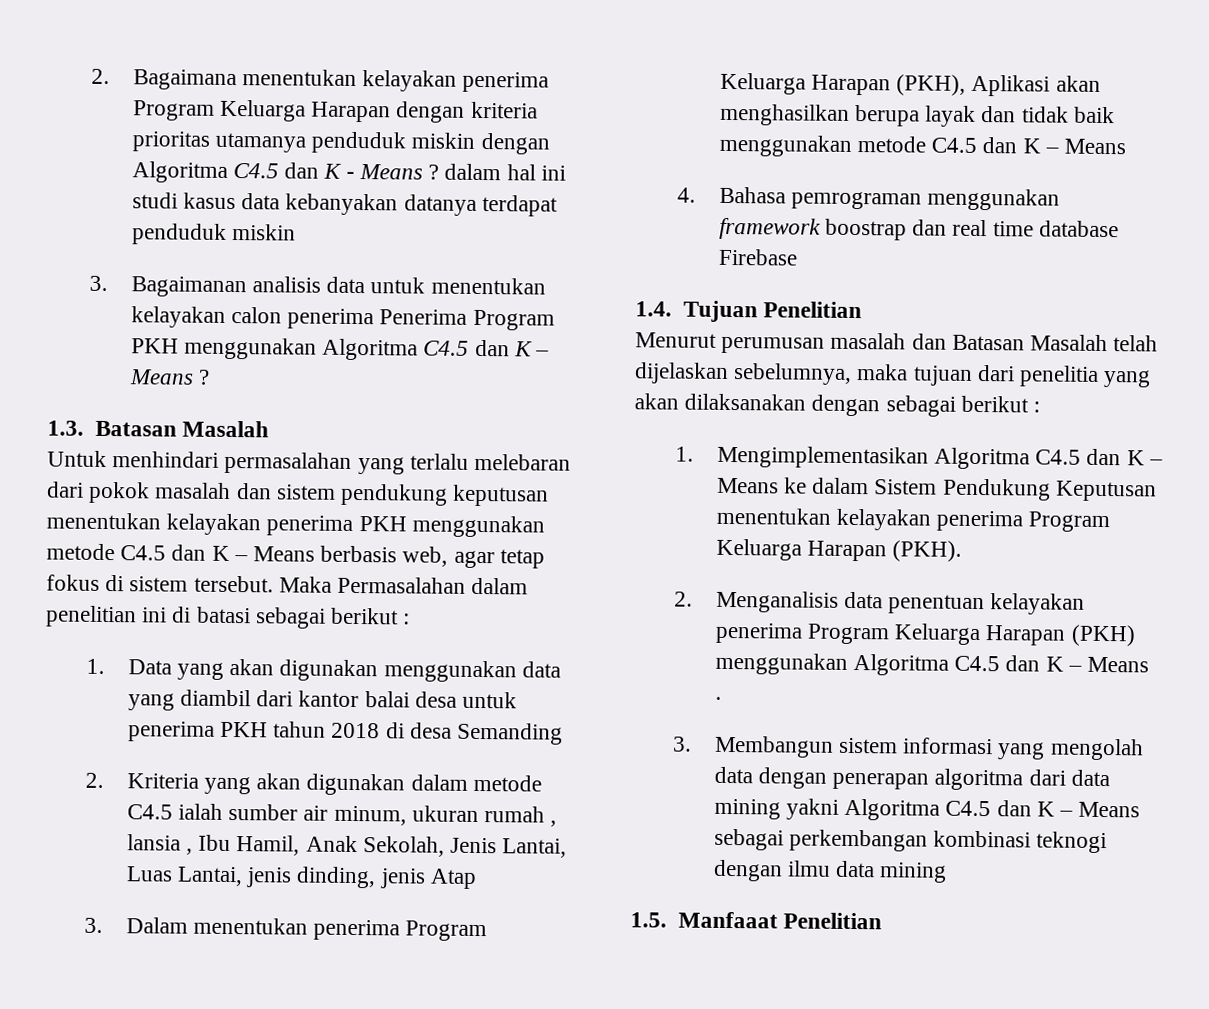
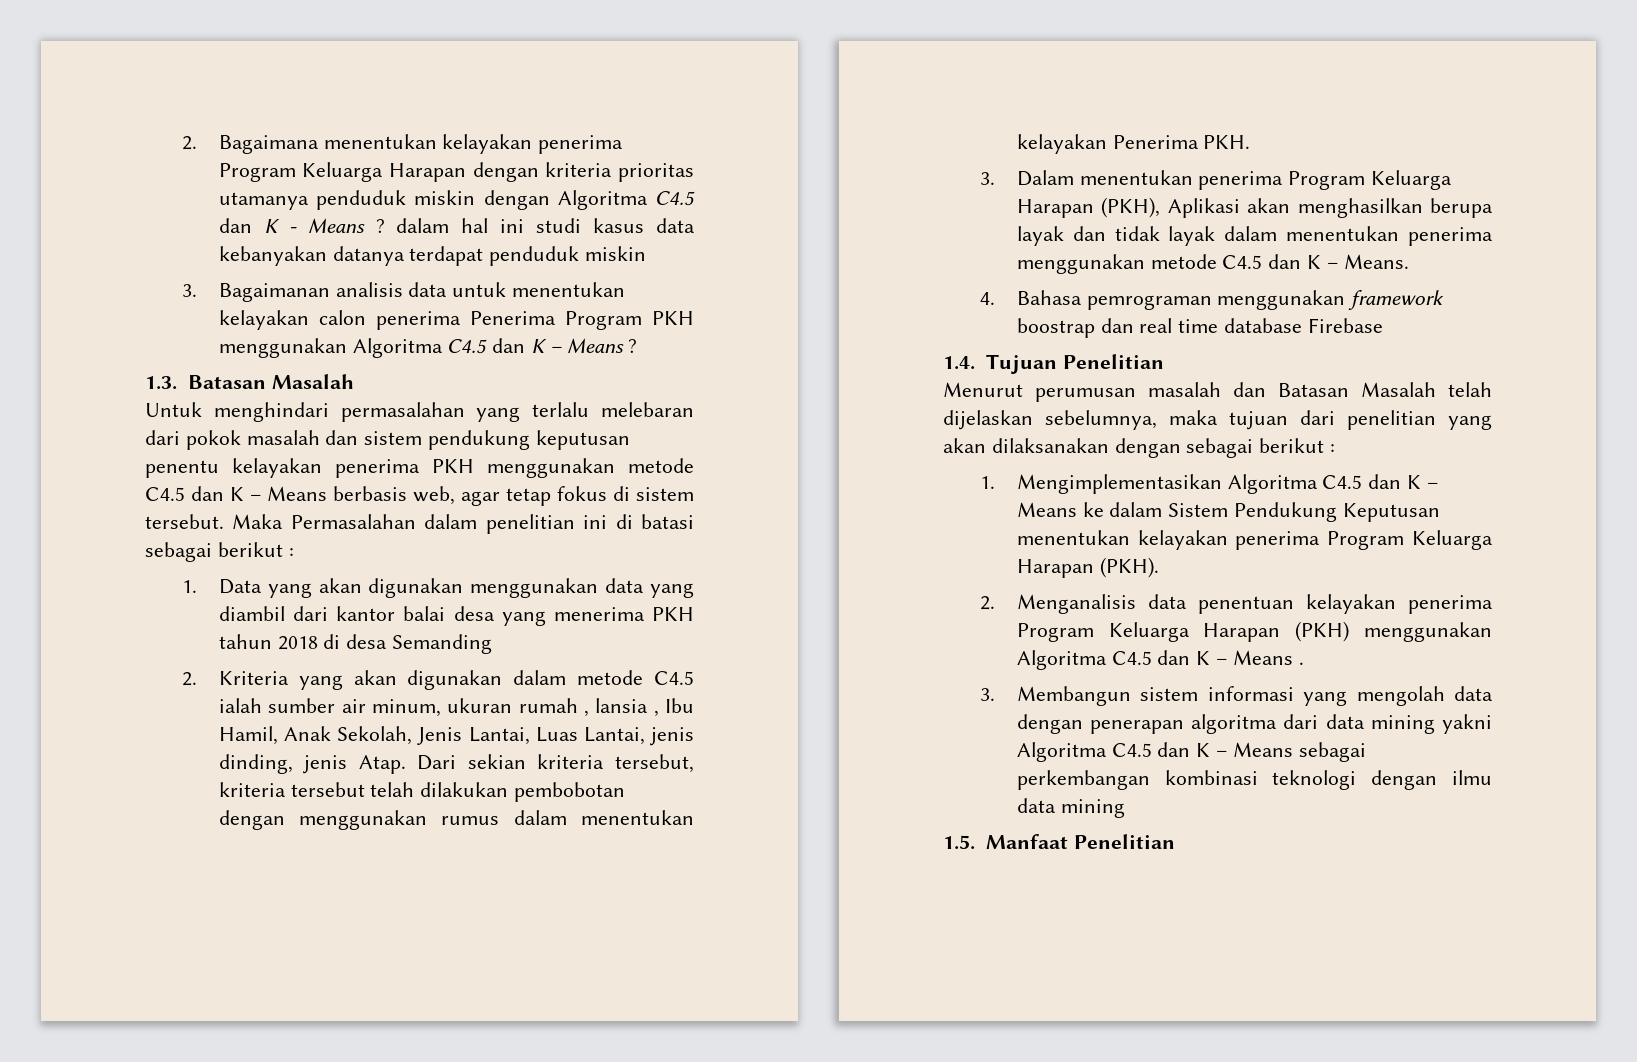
- Untuk menhindari permasalahan yang terlalu melebaran dari pokok masalah dan sistem pendukung keputusan menentukan kelayakan penerima PKH menggunakan metode C4.5 dan K – Means berbasis web, agar tetap fokus di sistem tersebut.
+ Untuk menghindari permasalahan yang terlalu melebaran dari pokok masalah dan sistem pendukung keputusan penentu kelayakan penerima PKH menggunakan metode C4.5 dan K – Means berbasis web, agar tetap fokus di sistem tersebut.
- 1. Data yang akan digunakan menggunakan data yang diambil dari kantor balai desa untuk penerima PKH tahun 2018 di desa Semanding
+ 1. Data yang akan digunakan menggunakan data yang diambil dari kantor balai desa yang menerima PKH tahun 2018 di desa Semanding
- 2. Kriteria yang akan digunakan dalam metode C4.5 ialah sumber air minum, ukuran rumah , lansia , Ibu Hamil, Anak Sekolah, Jenis Lantai, Luas Lantai, jenis dinding, jenis Atap
+ 2. Kriteria yang akan digunakan dalam metode C4.5 ialah sumber air minum, ukuran rumah , lansia , Ibu Hamil, Anak Sekolah, Jenis Lantai, Luas Lantai, jenis dinding, jenis Atap. Dari sekian kriteria tersebut, kriteria tersebut telah dilakukan pembobotan dengan menggunakan rumus dalam menentukan kelayakan Penerima PKH.
- 3. Dalam menentukan penerima Program Keluarga Harapan (PKH), Aplikasi akan menghasilkan berupa layak dan tidak baik menggunakan metode C4.5 dan K – Means
+ 3. Dalam menentukan penerima Program Keluarga Harapan (PKH), Aplikasi akan menghasilkan berupa layak dan tidak layak dalam menentukan penerima menggunakan metode C4.5 dan K – Means.
- Menurut perumusan masalah dan Batasan Masalah telah dijelaskan sebelumnya, maka tujuan dari penelitia yang akan dilaksanakan dengan sebagai berikut :
+ Menurut perumusan masalah dan Batasan Masalah telah dijelaskan sebelumnya, maka tujuan dari penelitian yang akan dilaksanakan dengan sebagai berikut :
- 3. Membangun sistem informasi yang mengolah data dengan penerapan algoritma dari data mining yakni Algoritma C4.5 dan K – Means sebagai perkembangan kombinasi teknogi dengan ilmu data mining
+ 3. Membangun sistem informasi yang mengolah data dengan penerapan algoritma dari data mining yakni Algoritma C4.5 dan K – Means sebagai perkembangan kombinasi teknologi dengan ilmu data mining
- 1.5. Manfaaat Penelitian
+ 1.5. Manfaat Penelitian

